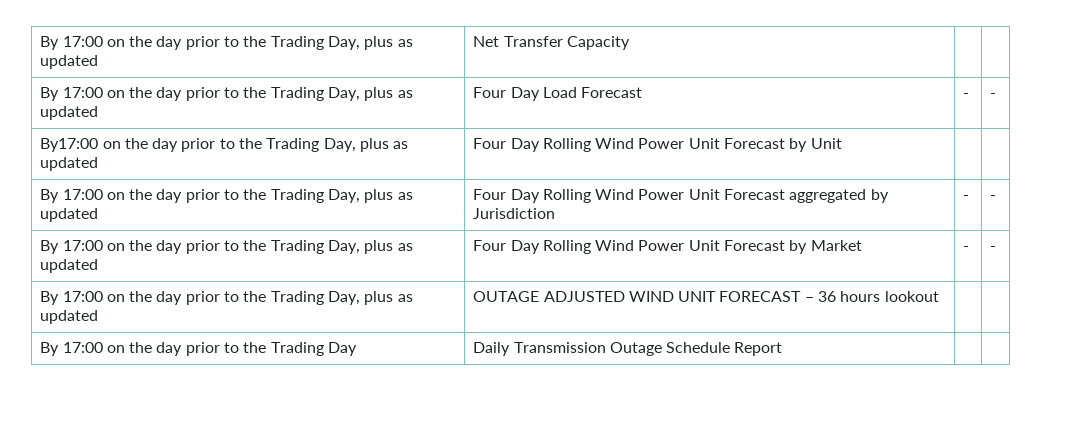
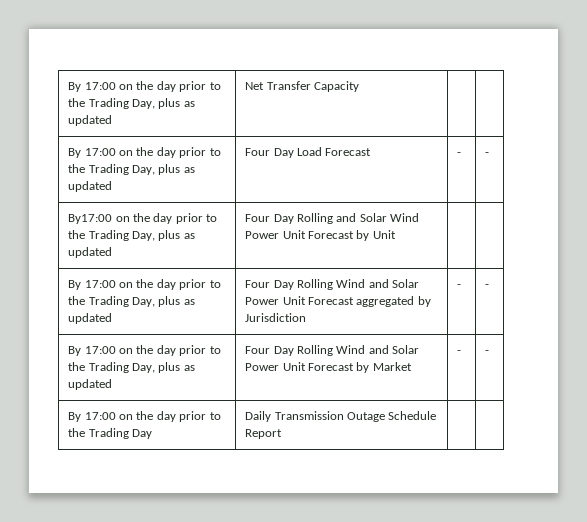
- By17:00 on the day prior to the Trading Day, plus as updated | Four Day Rolling Wind Power Unit Forecast by Unit | |
+ By17:00 on the day prior to the Trading Day, plus as updated | Four Day Rolling and Solar Wind Power Unit Forecast by Unit | |
- By 17:00 on the day prior to the Trading Day, plus as updated | Four Day Rolling Wind Power Unit Forecast aggregated by Jurisdiction | - | -
+ By 17:00 on the day prior to the Trading Day, plus as updated | Four Day Rolling Wind and Solar Power Unit Forecast aggregated by Jurisdiction | - | -
- By 17:00 on the day prior to the Trading Day, plus as updated | Four Day Rolling Wind Power Unit Forecast by Market | - | -
+ By 17:00 on the day prior to the Trading Day, plus as updated | Four Day Rolling Wind and Solar Power Unit Forecast by Market | - | -
- By 17:00 on the day prior to the Trading Day, plus as updated | OUTAGE ADJUSTED WIND UNIT FORECAST – 36 hours lookout | |

